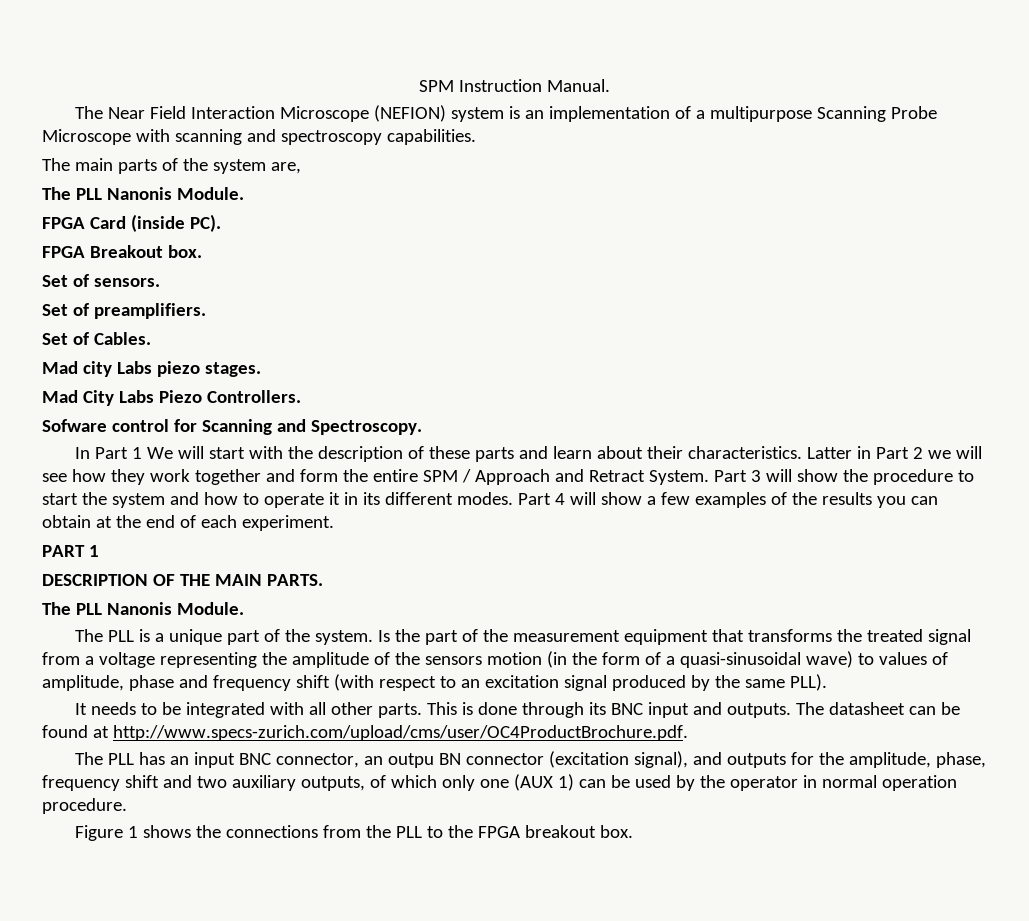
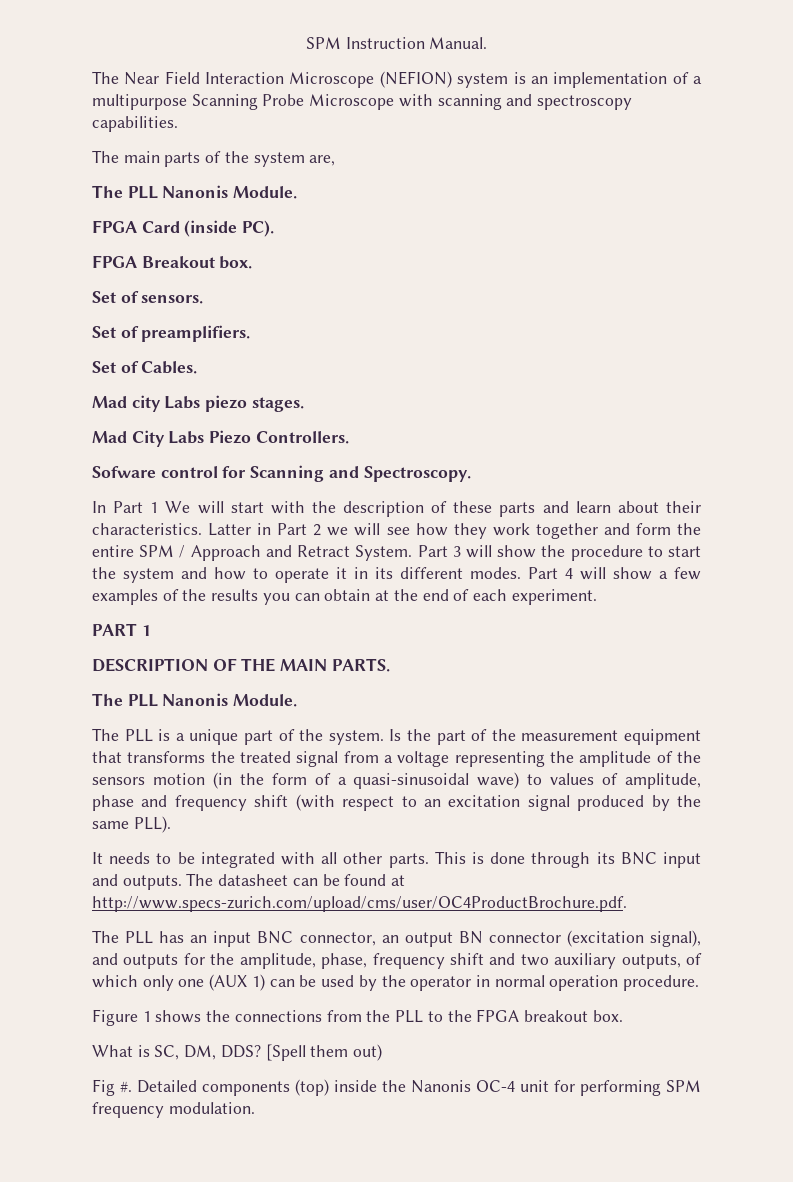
- The PLL has an input BNC connector, an outpu BN connector (excitation signal), and outputs for the amplitude, phase, frequency shift and two auxiliary outputs, of which only one (AUX 1) can be used by the operator in normal operation procedure.
+ The PLL has an input BNC connector, an output BN connector (excitation signal), and outputs for the amplitude, phase, frequency shift and two auxiliary outputs, of which only one (AUX 1) can be used by the operator in normal operation procedure.
+ What is SC, DM, DDS? [Spell them out)
+ Fig #. Detailed components (top) inside the Nanonis OC-4 unit for performing SPM frequency modulation.

